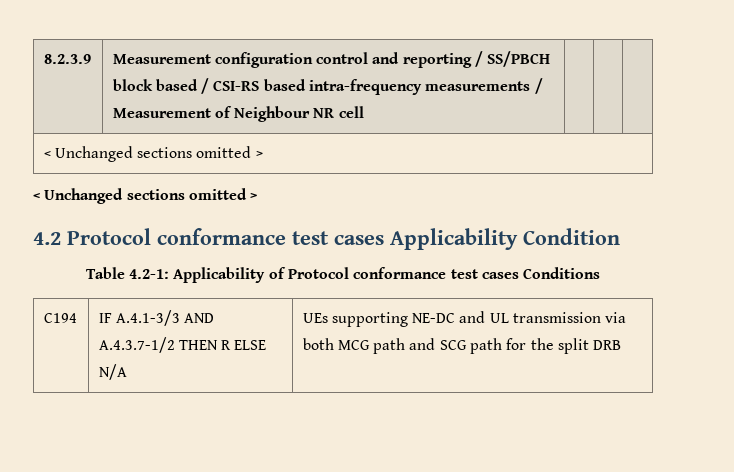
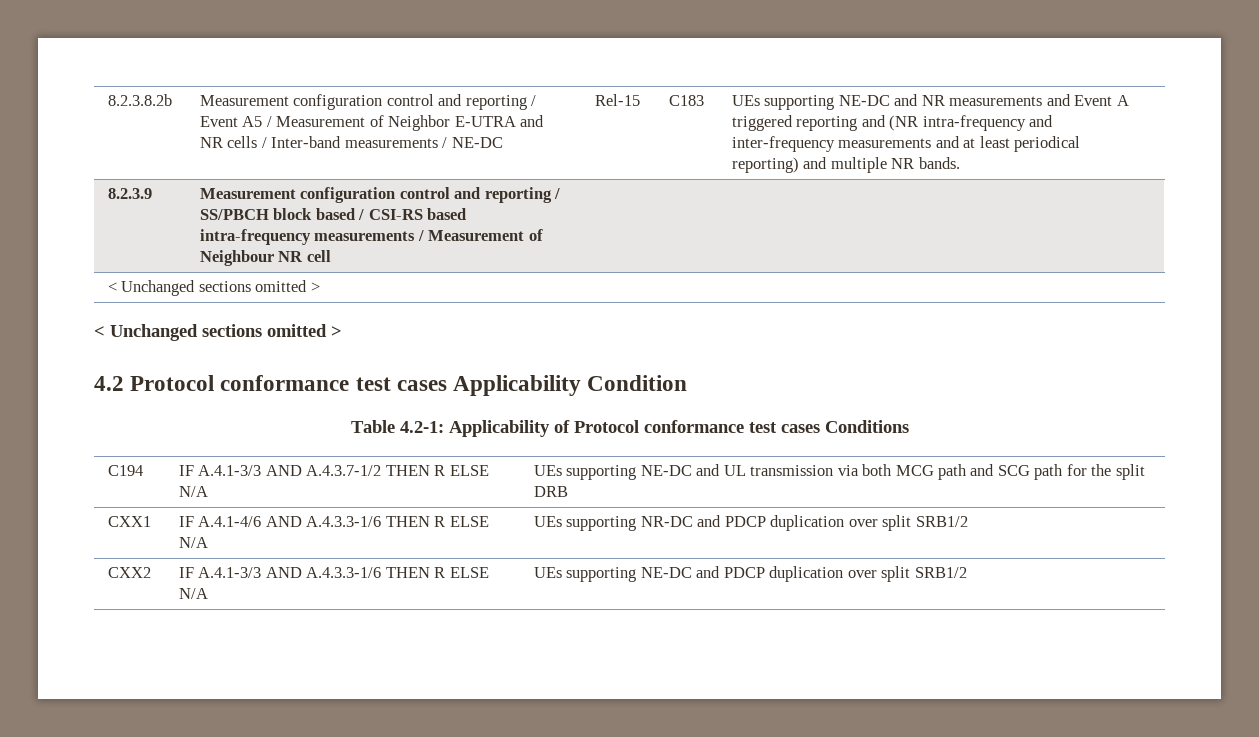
+ 8.2.3.8.2b | Measurement configuration control and reporting / Event A5 / Measurement of Neighbor E-UTRA and NR cells / Inter-band measurements / NE-DC | Rel-15 | C183 | UEs supporting NE-DC and NR measurements and Event A triggered reporting and (NR intra-frequency and inter-frequency measurements and at least periodical reporting) and multiple NR bands.
+ CXX1 | IF A.4.1-4/6 AND A.4.3.3-1/6 THEN R ELSE N/A | UEs supporting NR-DC and PDCP duplication over split SRB1/2
+ CXX2 | IF A.4.1-3/3 AND A.4.3.3-1/6 THEN R ELSE N/A | UEs supporting NE-DC and PDCP duplication over split SRB1/2

